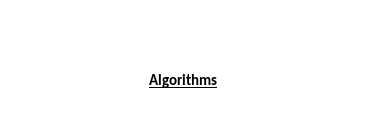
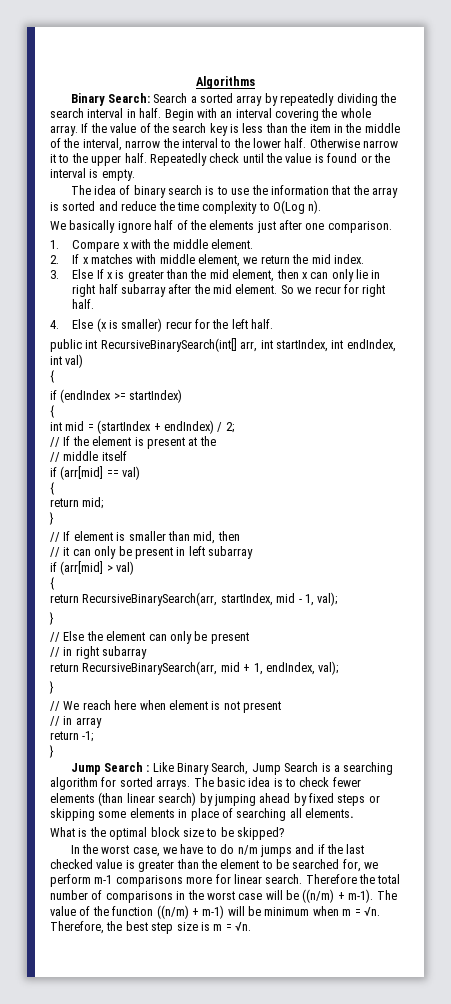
+ Binary Search: Search a sorted array by repeatedly dividing the search interval in half. Begin with an interval covering the whole array. If the value of the search key is less than the item in the middle of the interval, narrow the interval to the lower half. Otherwise narrow it to the upper half. Repeatedly check until the value is found or the interval is empty.
+ The idea of binary search is to use the information that the array is sorted and reduce the time complexity to O(Log n).
+ We basically ignore half of the elements just after one comparison.
+ 1. Compare x with the middle element.
+ 2. If x matches with middle element, we return the mid index.
+ 3. Else If x is greater than the mid element, then x can only lie in right half subarray after the mid element. So we recur for right half.
+ 4. Else (x is smaller) recur for the left half.
+ public int RecursiveBinarySearch(int[] arr, int startIndex, int endIndex, int val)
+ {
+ if (endIndex >= startIndex)
+ {
+ int mid = (startIndex + endIndex) / 2;
+ // If the element is present at the
+ // middle itself
+ if (arr[mid] == val)
+ {
+ return mid;
+ }
+ // If element is smaller than mid, then
+ // it can only be present in left subarray
+ if (arr[mid] > val)
+ {
+ return RecursiveBinarySearch(arr, startIndex, mid - 1, val);
+ }
+ // Else the element can only be present
+ // in right subarray
+ return RecursiveBinarySearch(arr, mid + 1, endIndex, val);
+ }
+ // We reach here when element is not present
+ // in array
+ return -1;
+ }
+ Jump Search : Like Binary Search, Jump Search is a searching algorithm for sorted arrays. The basic idea is to check fewer elements (than linear search) by jumping ahead by fixed steps or skipping some elements in place of searching all elements.
+ What is the optimal block size to be skipped?
+ In the worst case, we have to do n/m jumps and if the last checked value is greater than the element to be searched for, we perform m-1 comparisons more for linear search. Therefore the total number of comparisons in the worst case will be ((n/m) + m-1). The value of the function ((n/m) + m-1) will be minimum when m = √n. Therefore, the best step size is m = √n.

